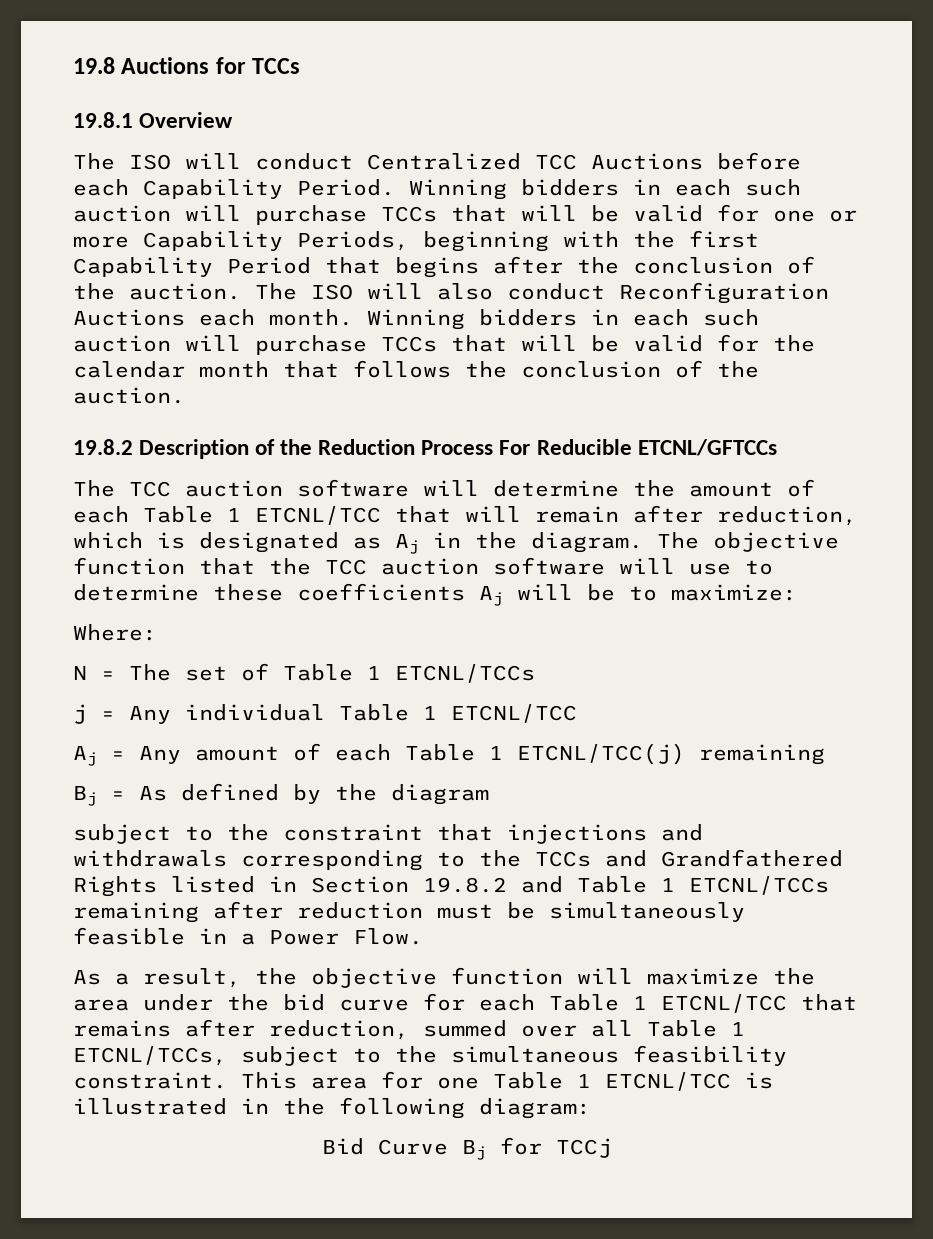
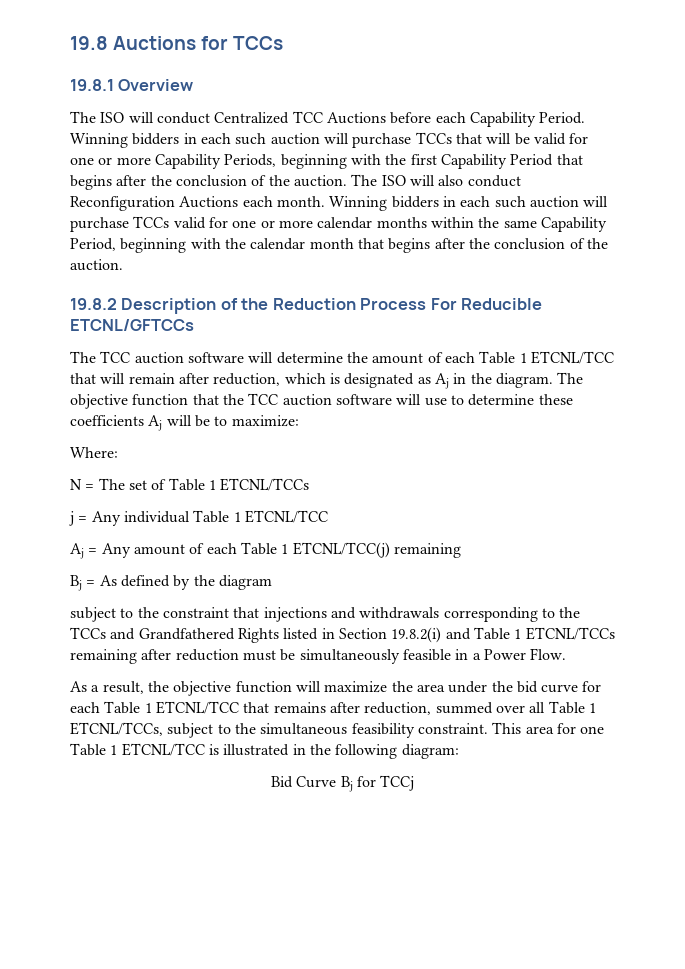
- Winning bidders in each such auction will purchase TCCs that will be valid for the calendar month that follows the conclusion of the auction.
+ Winning bidders in each such auction will purchase TCCs valid for one or more calendar months within the same Capability Period, beginning with the calendar month that begins after the conclusion of the auction.
- subject to the constraint that injections and withdrawals corresponding to the TCCs and Grandfathered Rights listed in Section 19.8.2 and Table 1 ETCNL/TCCs remaining after reduction must be simultaneously feasible in a Power Flow.
+ subject to the constraint that injections and withdrawals corresponding to the TCCs and Grandfathered Rights listed in Section 19.8.2(i) and Table 1 ETCNL/TCCs remaining after reduction must be simultaneously feasible in a Power Flow.

